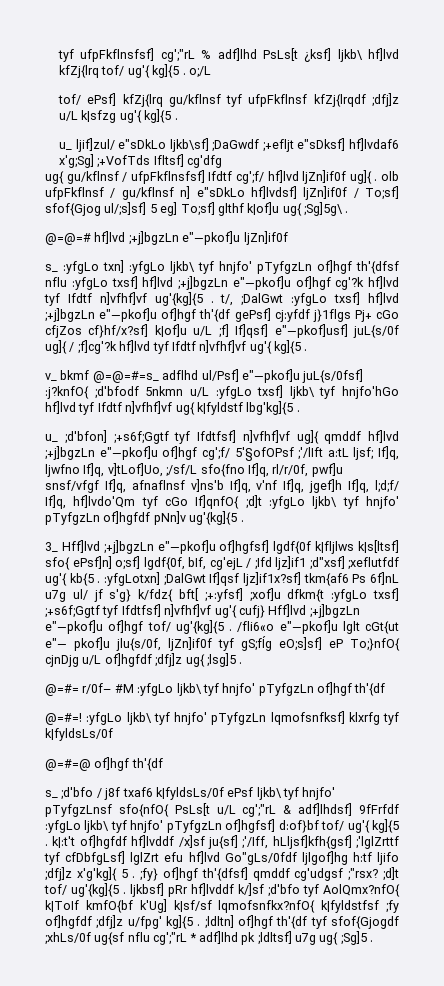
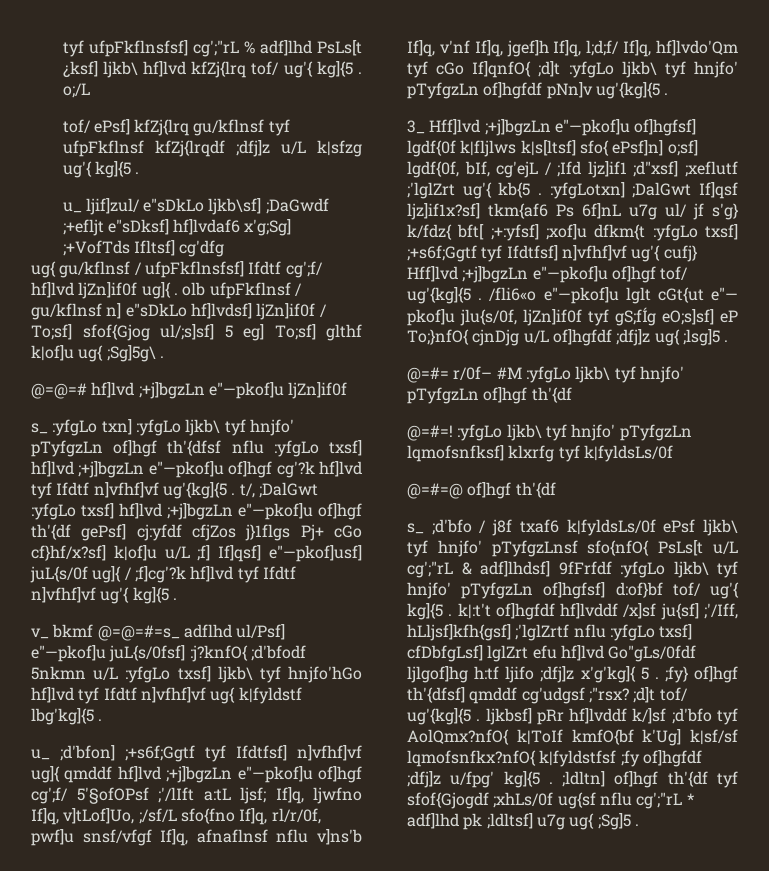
- s_ :yfgLo txn] :yfgLo ljkb\ tyf hnjfo' pTyfgzLn of]hgf th'{dfsf nflu :yfgLo txsf] hf]lvd ;+j]bgzLn e"—pkof]u of]hgf cg'?k hf]lvd tyf Ifdtf n]vfhf]vf ug'{kg]{5 . t/, ;DalGwt :yfgLo txsf] hf]lvd ;+j]bgzLn e"—pkof]u of]hgf th'{df gePsf] cj:yfdf j}1flgs Pj+ cGo cfjZos cf}hf/x?sf] k|of]u u/L ;f] If]qsf] e"—pkof]usf] juL{s/0f ug]{ / ;f]cg'?k hf]lvd tyf Ifdtf n]vfhf]vf ug'{ kg]{5 .
+ s_ :yfgLo txn] :yfgLo ljkb\ tyf hnjfo' pTyfgzLn of]hgf th'{dfsf nflu :yfgLo txsf] hf]lvd ;+j]bgzLn e"—pkof]u of]hgf cg'?k hf]lvd tyf Ifdtf n]vfhf]vf ug'{kg]{5 . t/, ;DalGwt :yfgLo txsf] hf]lvd ;+j]bgzLn e"—pkof]u of]hgf th'{df gePsf] cj:yfdf cfjZos j}1flgs Pj+ cGo cf}hf/x?sf] k|of]u u/L ;f] If]qsf] e"—pkof]usf] juL{s/0f ug]{ / ;f]cg'?k hf]lvd tyf Ifdtf n]vfhf]vf ug'{ kg]{5 .
- u_ ;d'bfon] ;+s6f;Ggtf tyf Ifdtfsf] n]vfhf]vf ug]{ qmddf hf]lvd ;+j]bgzLn e"—pkof]u of]hgf cg';f/ 5'§ofOPsf ;'/lIft a:tL ljsf; If]q, ljwfno If]q, v]tLof]Uo, ;/sf/L sfo{fno If]q, rl/r/0f, pwf]u snsf/vfgf If]q, afnaflnsf v]ns'b If]q, v'nf If]q, jgef]h If]q, l;d;f/ If]q, hf]lvdo'Qm tyf cGo If]qnfO{ ;d]t :yfgLo ljkb\ tyf hnjfo' pTyfgzLn of]hgfdf pNn]v ug'{kg]{5 .
+ u_ ;d'bfon] ;+s6f;Ggtf tyf Ifdtfsf] n]vfhf]vf ug]{ qmddf hf]lvd ;+j]bgzLn e"—pkof]u of]hgf cg';f/ 5'§ofOPsf ;'/lIft a:tL ljsf; If]q, ljwfno If]q, v]tLof]Uo, ;/sf/L sfo{fno If]q, rl/r/0f, pwf]u snsf/vfgf If]q, afnaflnsf nflu v]ns'b If]q, v'nf If]q, jgef]h If]q, l;d;f/ If]q, hf]lvdo'Qm tyf cGo If]qnfO{ ;d]t :yfgLo ljkb\ tyf hnjfo' pTyfgzLn of]hgfdf pNn]v ug'{kg]{5 .
- 3_ Hff]lvd ;+j]bgzLn e"—pkof]u of]hgfsf] lgdf{0f k|fljlws k|s[ltsf] sfo{ ePsf]n] o;sf] lgdf{0f, bIf, cg'ejL / ;Ifd ljz]if1 ;d"xsf] ;xeflutfdf ug'{ kb{5 . :yfgLotxn] ;DalGwt If]qsf ljz]if1x?sf] tkm{af6 Ps 6f]nL u7g ul/ jf s'g} k/fdz{ bft[ ;+:yfsf] ;xof]u dfkm{t :yfgLo txsf] ;+s6f;Ggtf tyf Ifdtfsf] n]vfhf]vf ug'{ cufj} Hff]lvd ;+j]bgzLn e"—pkof]u of]hgf tof/ ug'{kg]{5 .
+ 3_ Hff]lvd ;+j]bgzLn e"—pkof]u of]hgfsf] lgdf{0f k|fljlws k|s[ltsf] sfo{ ePsf]n] o;sf] lgdf{0f, bIf, cg'ejL / ;Ifd ljz]if1 ;d"xsf] ;xeflutf ;'lglZrt ug'{ kb{5 . :yfgLotxn] ;DalGwt If]qsf ljz]if1x?sf] tkm{af6 Ps 6f]nL u7g ul/ jf s'g} k/fdz{ bft[ ;+:yfsf] ;xof]u dfkm{t :yfgLo txsf] ;+s6f;Ggtf tyf Ifdtfsf] n]vfhf]vf ug'{ cufj} Hff]lvd ;+j]bgzLn e"—pkof]u of]hgf tof/ ug'{kg]{5 .
- s_ ;d'bfo / j8f txaf6 k|fyldsLs/0f ePsf ljkb\ tyf hnjfo' pTyfgzLnsf sfo{nfO{ PsLs[t u/L cg';"rL & adf]lhdsf] 9fFrfdf :yfgLo ljkb\ tyf hnjfo' pTyfgzLn of]hgfsf] d:of}bf tof/ ug'{ kg]{5 . k|:t't of]hgfdf hf]lvddf /x]sf ju{sf] ;'/Iff, hLljsf]kfh{gsf] ;'lglZrttf tyf cfDbfgLsf] lglZrt efu hf]lvd Go"gLs/0fdf ljlgof]hg h:tf ljifo ;dfj]z x'g'kg]{ 5 . ;fy} of]hgf th'{dfsf] qmddf cg'udgsf ;"rsx? ;d]t tof/ ug'{kg]{5 . ljkbsf] pRr hf]lvddf k/]sf ;d'bfo tyf AolQmx?nfO{ k|ToIf kmfO{bf k'Ug] k|sf/sf lqmofsnfkx?nfO{ k|fyldstfsf ;fy of]hgfdf ;dfj]z u/fpg' kg]{5 . ;ldltn] of]hgf th'{df tyf sfof{Gjogdf ;xhLs/0f ug{sf nflu cg';"rL * adf]lhd pk ;ldltsf] u7g ug{ ;Sg]5 .
+ s_ ;d'bfo / j8f txaf6 k|fyldsLs/0f ePsf ljkb\ tyf hnjfo' pTyfgzLnsf sfo{nfO{ PsLs[t u/L cg';"rL & adf]lhdsf] 9fFrfdf :yfgLo ljkb\ tyf hnjfo' pTyfgzLn of]hgfsf] d:of}bf tof/ ug'{ kg]{5 . k|:t't of]hgfdf hf]lvddf /x]sf ju{sf] ;'/Iff, hLljsf]kfh{gsf] ;'lglZrtf nflu :yfgLo txsf] cfDbfgLsf] lglZrt efu hf]lvd Go"gLs/0fdf ljlgof]hg h:tf ljifo ;dfj]z x'g'kg]{ 5 . ;fy} of]hgf th'{dfsf] qmddf cg'udgsf ;"rsx? ;d]t tof/ ug'{kg]{5 . ljkbsf] pRr hf]lvddf k/]sf ;d'bfo tyf AolQmx?nfO{ k|ToIf kmfO{bf k'Ug] k|sf/sf lqmofsnfkx?nfO{ k|fyldstfsf ;fy of]hgfdf ;dfj]z u/fpg' kg]{5 . ;ldltn] of]hgf th'{df tyf sfof{Gjogdf ;xhLs/0f ug{sf nflu cg';"rL * adf]lhd pk ;ldltsf] u7g ug{ ;Sg]5 .

